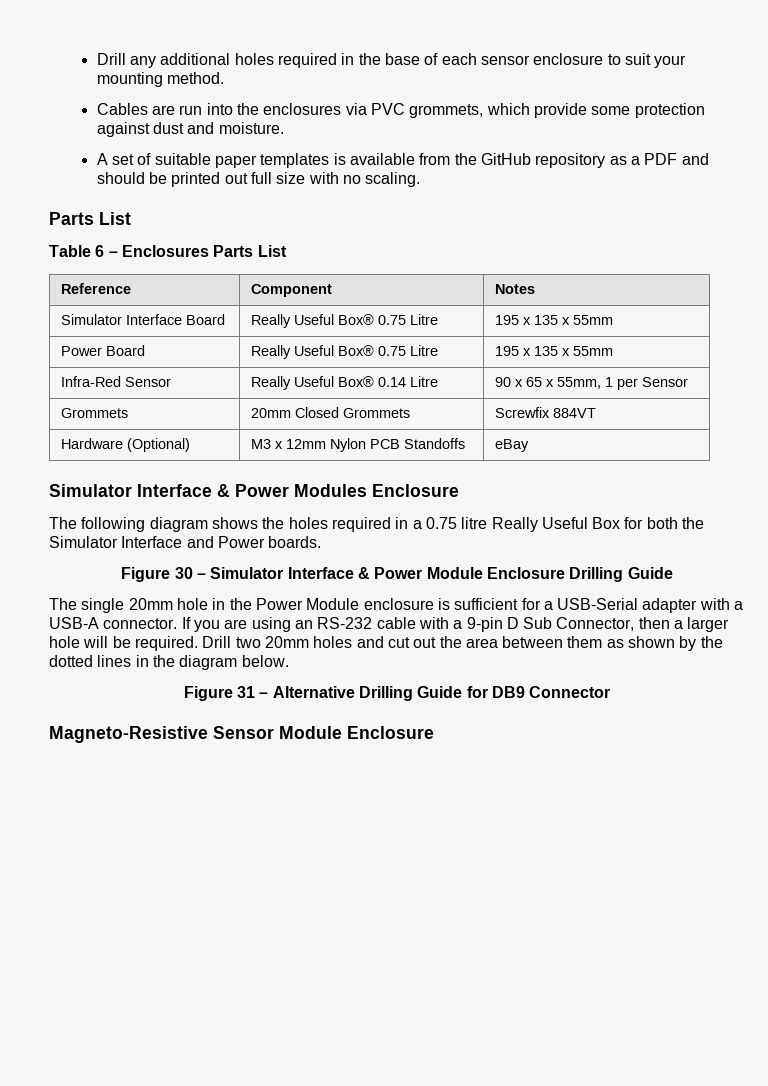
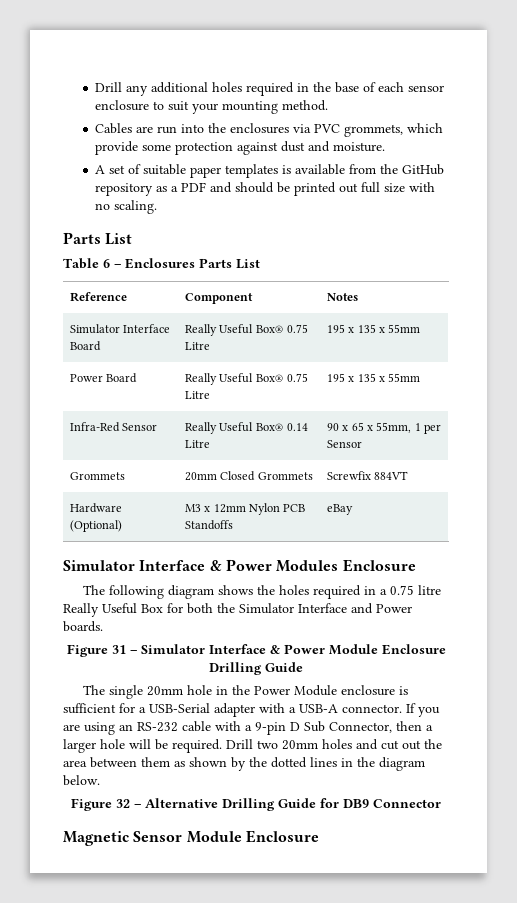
- Figure 30 – Simulator Interface & Power Module Enclosure Drilling Guide
+ Figure 31 – Simulator Interface & Power Module Enclosure Drilling Guide
- Figure 31 – Alternative Drilling Guide for DB9 Connector
+ Figure 32 – Alternative Drilling Guide for DB9 Connector
- Magneto-Resistive Sensor Module Enclosure
+ Magnetic Sensor Module Enclosure

